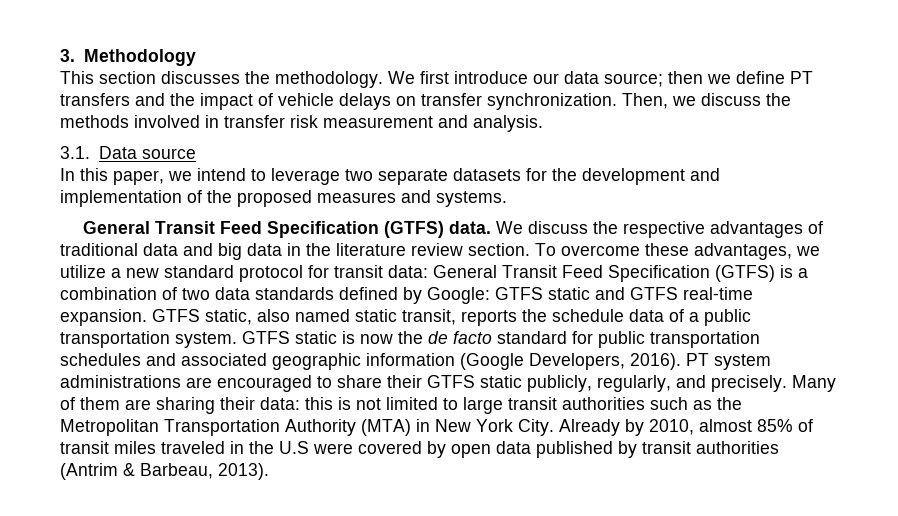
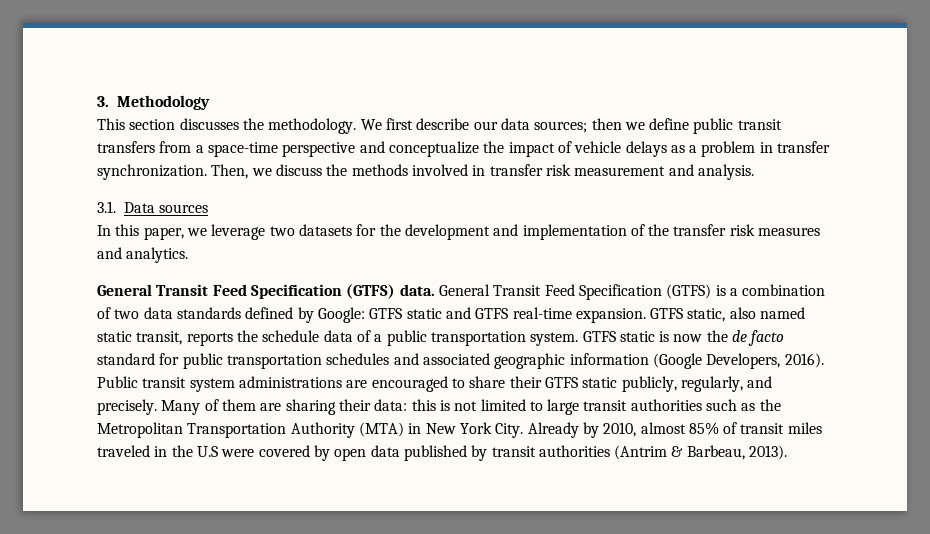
- We first introduce our data source; then we define PT transfers and the impact of vehicle delays on transfer synchronization.
+ We first describe our data sources; then we define public transit transfers from a space-time perspective and conceptualize the impact of vehicle delays as a problem in transfer synchronization.
- 3.1. Data source
+ 3.1. Data sources
- In this paper, we intend to leverage two separate datasets for the development and implementation of the proposed measures and systems.
+ In this paper, we leverage two datasets for the development and implementation of the transfer risk measures and analytics.
- We discuss the respective advantages of traditional data and big data in the literature review section. To overcome these advantages, we utilize a new standard protocol for transit data: General Transit Feed Specification (GTFS) is a combination of two data standards defined by Google: GTFS static and GTFS real-time expansion.
+ General Transit Feed Specification (GTFS) is a combination of two data standards defined by Google: GTFS static and GTFS real-time expansion.
- PT system administrations are encouraged to share their GTFS static publicly, regularly, and precisely.
+ Public transit system administrations are encouraged to share their GTFS static publicly, regularly, and precisely.

